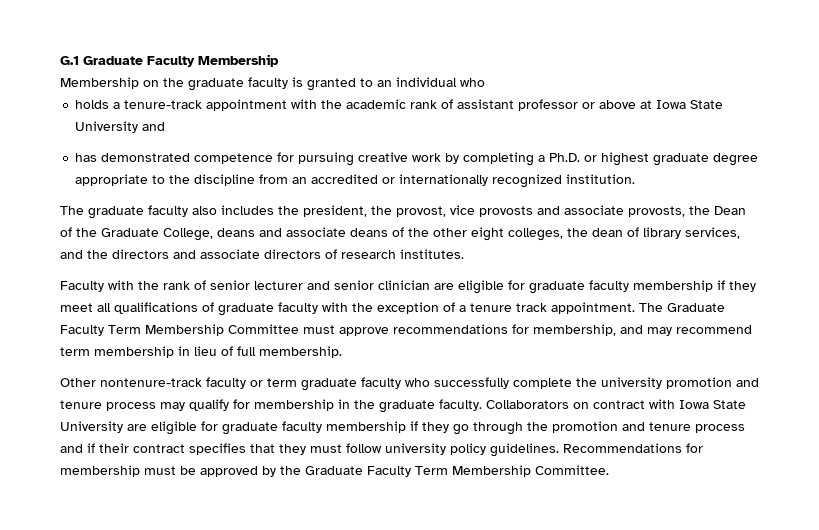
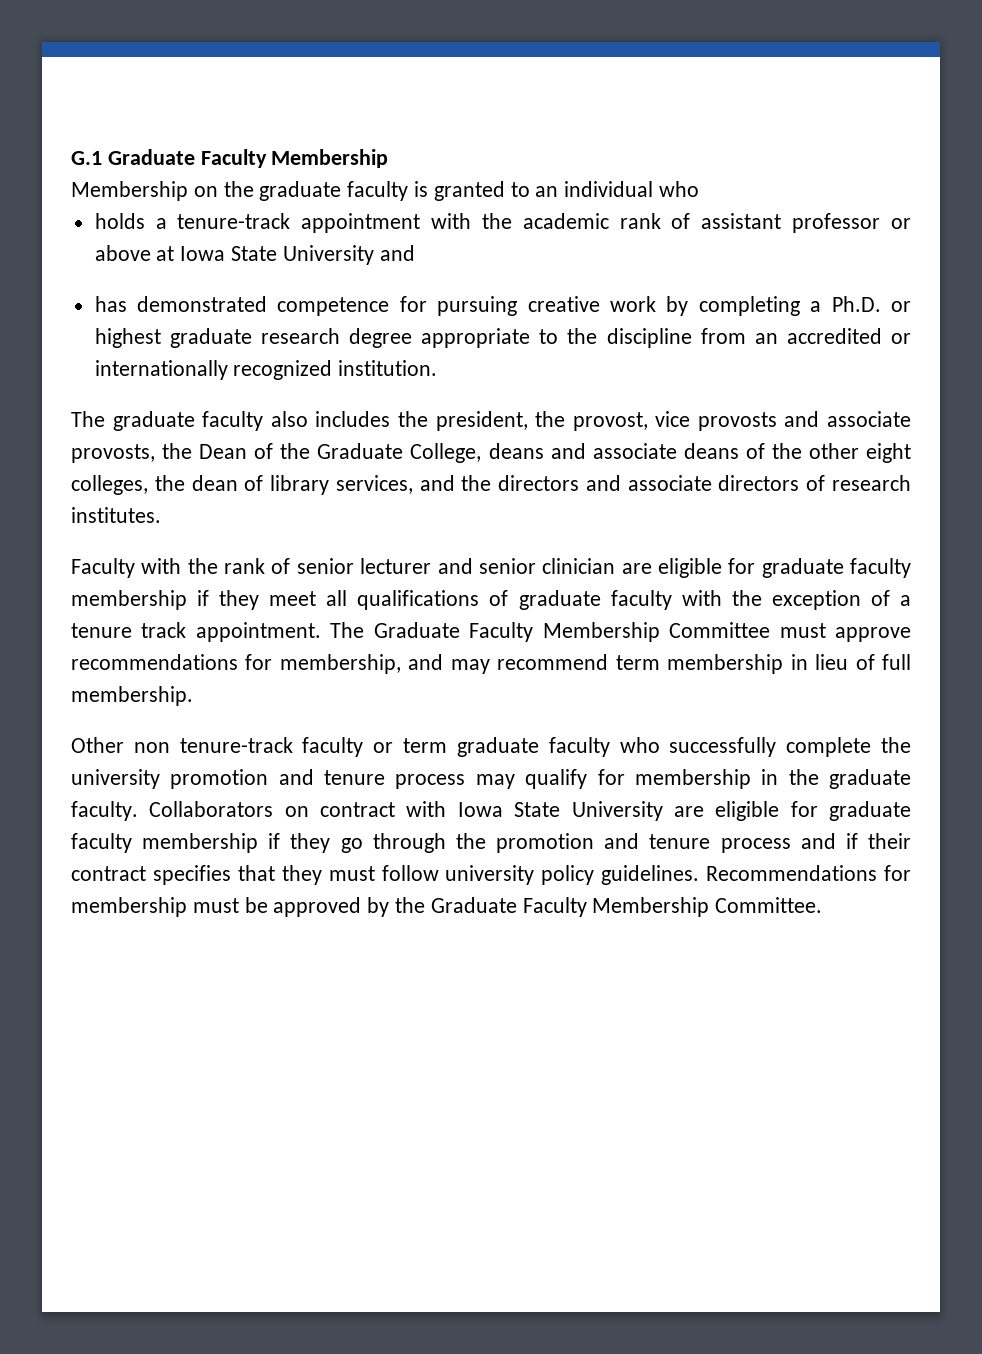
- has demonstrated competence for pursuing creative work by completing a Ph.D. or highest graduate degree appropriate to the discipline from an accredited or internationally recognized institution.
+ has demonstrated competence for pursuing creative work by completing a Ph.D. or highest graduate research degree appropriate to the discipline from an accredited or internationally recognized institution.
- The Graduate Faculty Term Membership Committee must approve recommendations for membership, and may recommend term membership in lieu of full membership.
+ The Graduate Faculty Membership Committee must approve recommendations for membership, and may recommend term membership in lieu of full membership.
- Other nontenure-track faculty or term graduate faculty who successfully complete the university promotion and tenure process may qualify for membership in the graduate faculty.
+ Other non tenure-track faculty or term graduate faculty who successfully complete the university promotion and tenure process may qualify for membership in the graduate faculty.
- Recommendations for membership must be approved by the Graduate Faculty Term Membership Committee.
+ Recommendations for membership must be approved by the Graduate Faculty Membership Committee.

